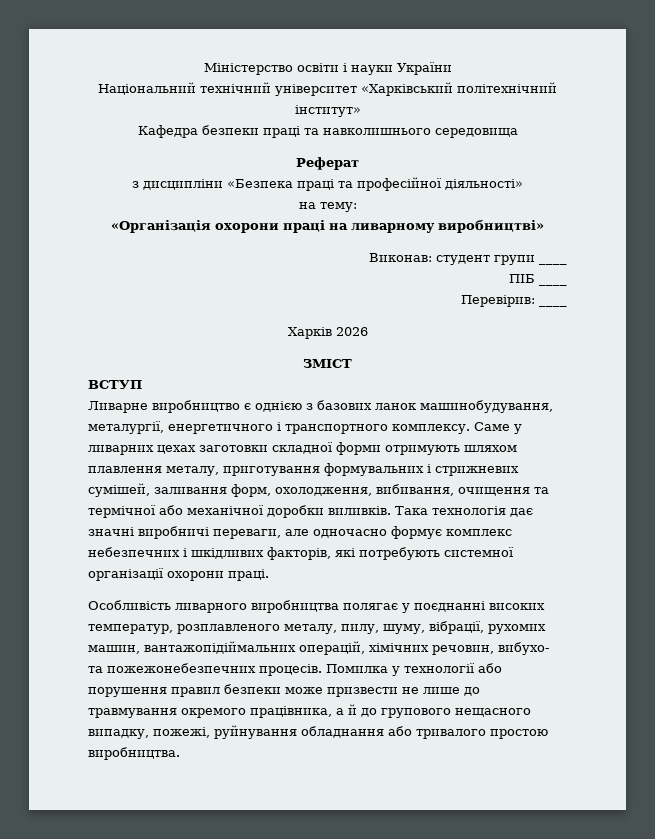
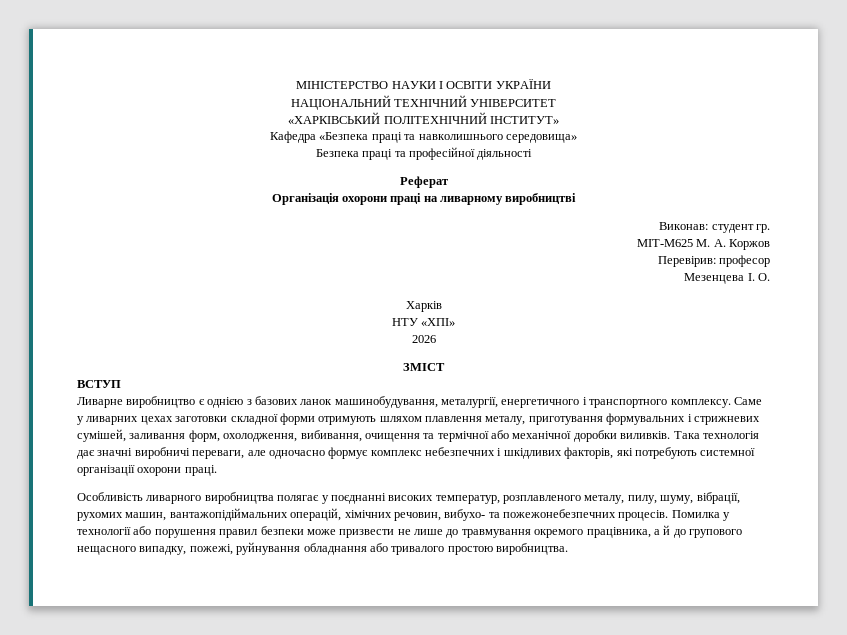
- Міністерство освіти і науки України
- Національний технічний університет «Харківський політехнічний інститут»
+ МІНІСТЕРСТВО НАУКИ І ОСВІТИ УКРАЇНИ
+ НАЦІОНАЛЬНИЙ ТЕХНІЧНИЙ УНІВЕРСИТЕТ
+ «ХАРКІВСЬКИЙ ПОЛІТЕХНІЧНИЙ ІНСТИТУТ»
- Кафедра безпеки праці та навколишнього середовища
+ Кафедра «Безпека праці та навколишнього середовища»
+ Безпека праці та професійної діяльності
  Реферат
- з дисципліни «Безпека праці та професійної діяльності»
- на тему:
- «Організація охорони праці на ливарному виробництві»
+ Організація охорони праці на ливарному виробництві
- Виконав: студент групи ____
- ПІБ ____
- Перевірив: ____
+ Виконав: студент гр.
+ МІТ-М625 М. А. Коржов
+ Перевірив: професор
+ Мезенцева І. О.
- Харків 2026
+ Харків
+ НТУ «ХПІ»
+ 2026

